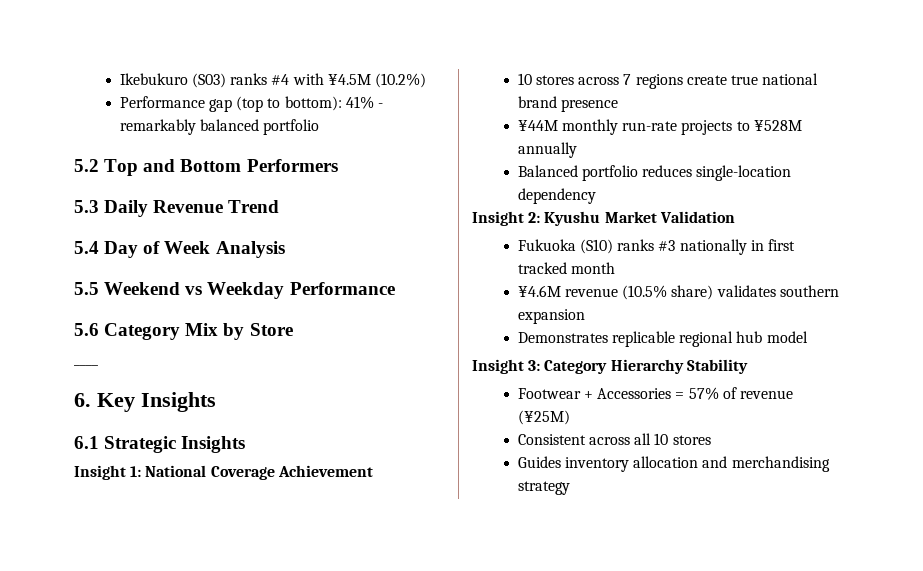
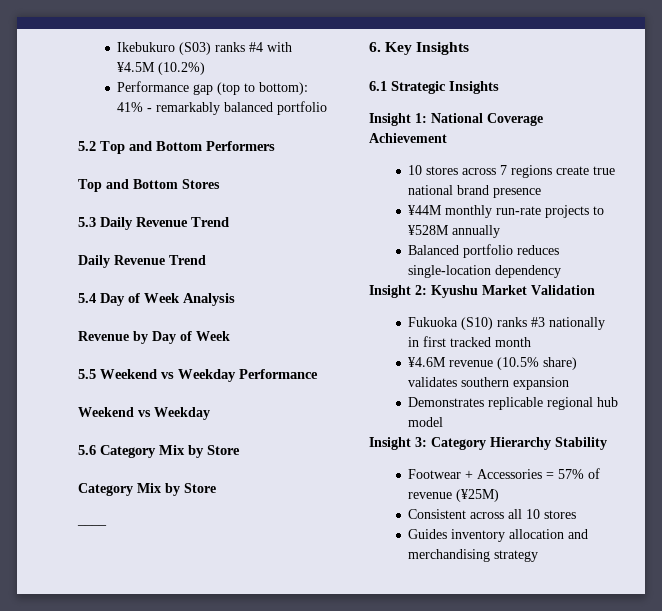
+ Top and Bottom Stores
  5.3 Daily Revenue Trend
+ Daily Revenue Trend
+ Revenue by Day of Week
  5.5 Weekend vs Weekday Performance
+ Weekend vs Weekday
  5.6 Category Mix by Store
+ Category Mix by Store

